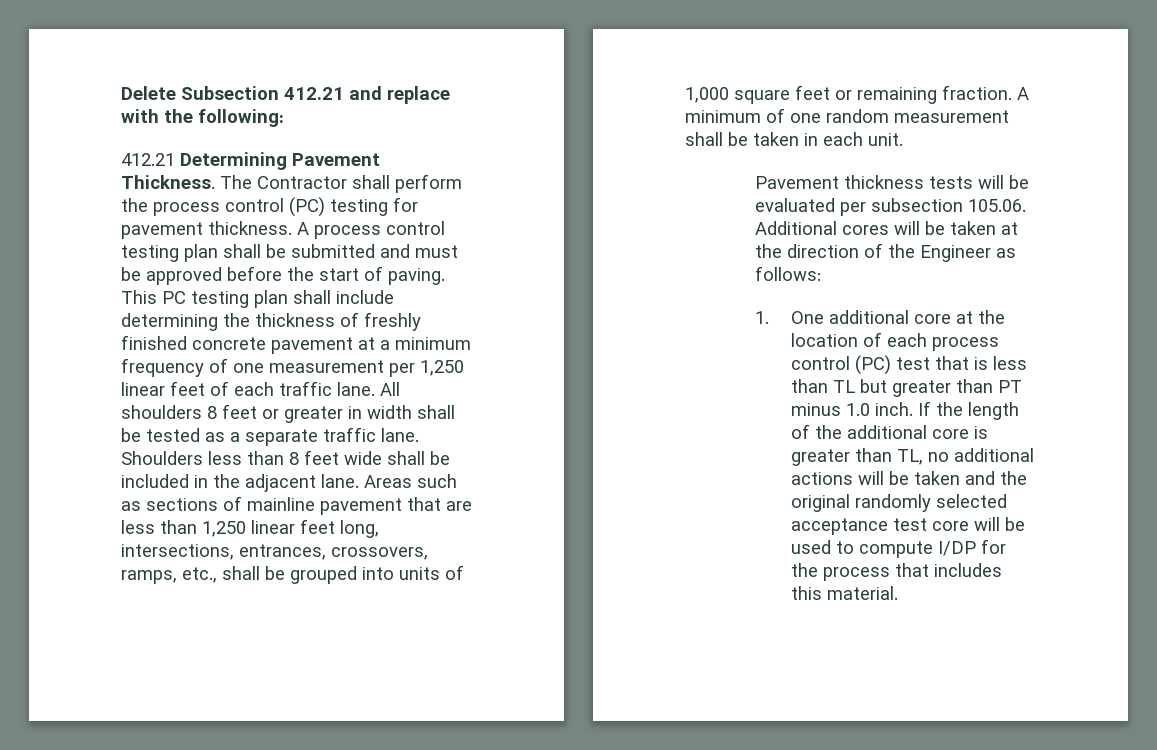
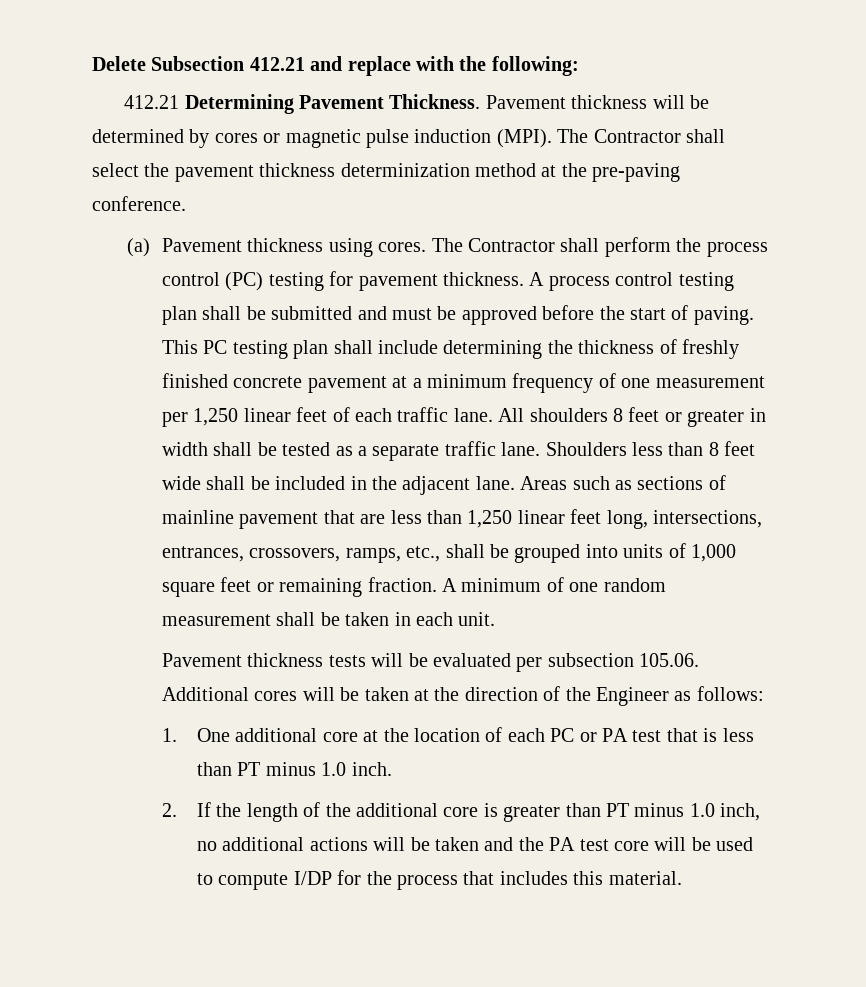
+ Pavement thickness will be determined by cores or magnetic pulse induction (MPI). The Contractor shall select the pavement thickness determinization method at the pre-paving conference.
+ (a) Pavement thickness using cores.
- 1. One additional core at the location of each process control (PC) test that is less than TL but greater than PT minus 1.0 inch. If the length of the additional core is greater than TL, no additional actions will be taken and the original randomly selected acceptance test core will be used to compute I/DP for the process that includes this material.
+ 1. One additional core at the location of each PC or PA test that is less than PT minus 1.0 inch.
+ 2. If the length of the additional core is greater than PT minus 1.0 inch, no additional actions will be taken and the PA test core will be used to compute I/DP for the process that includes this material.

